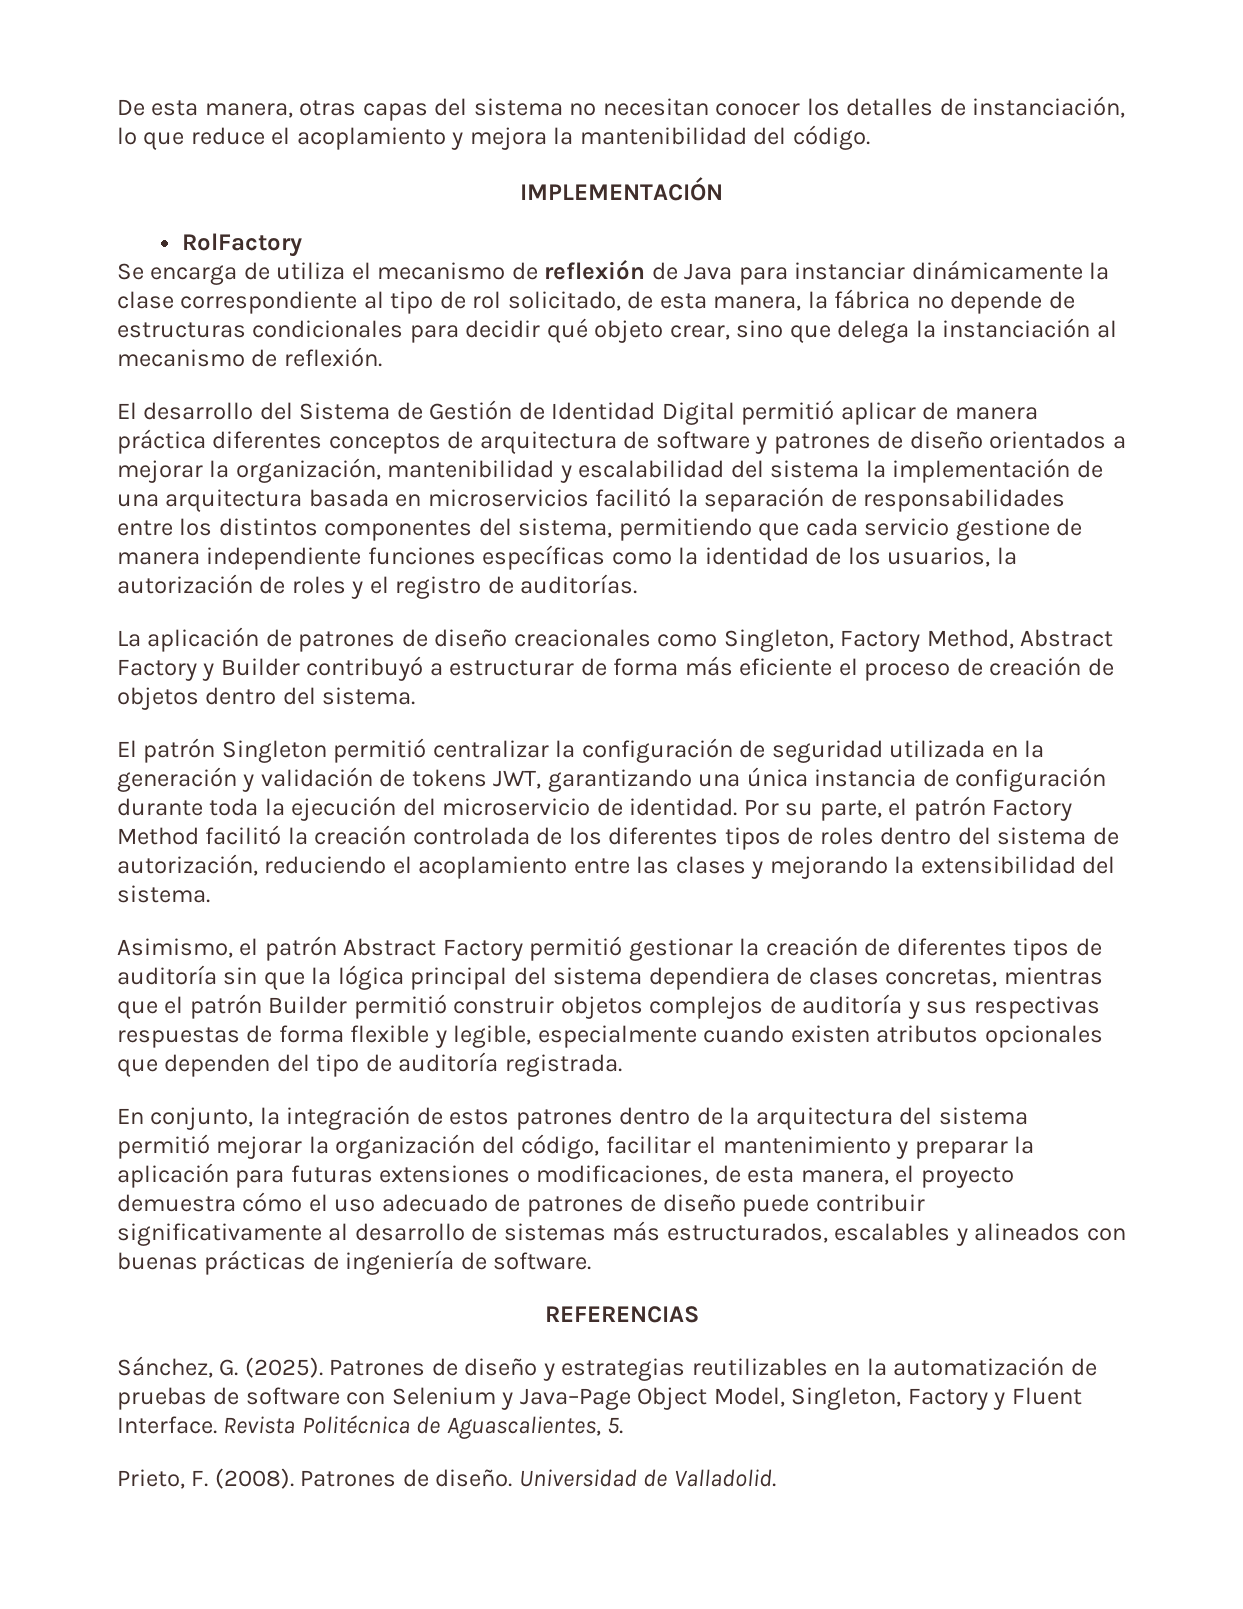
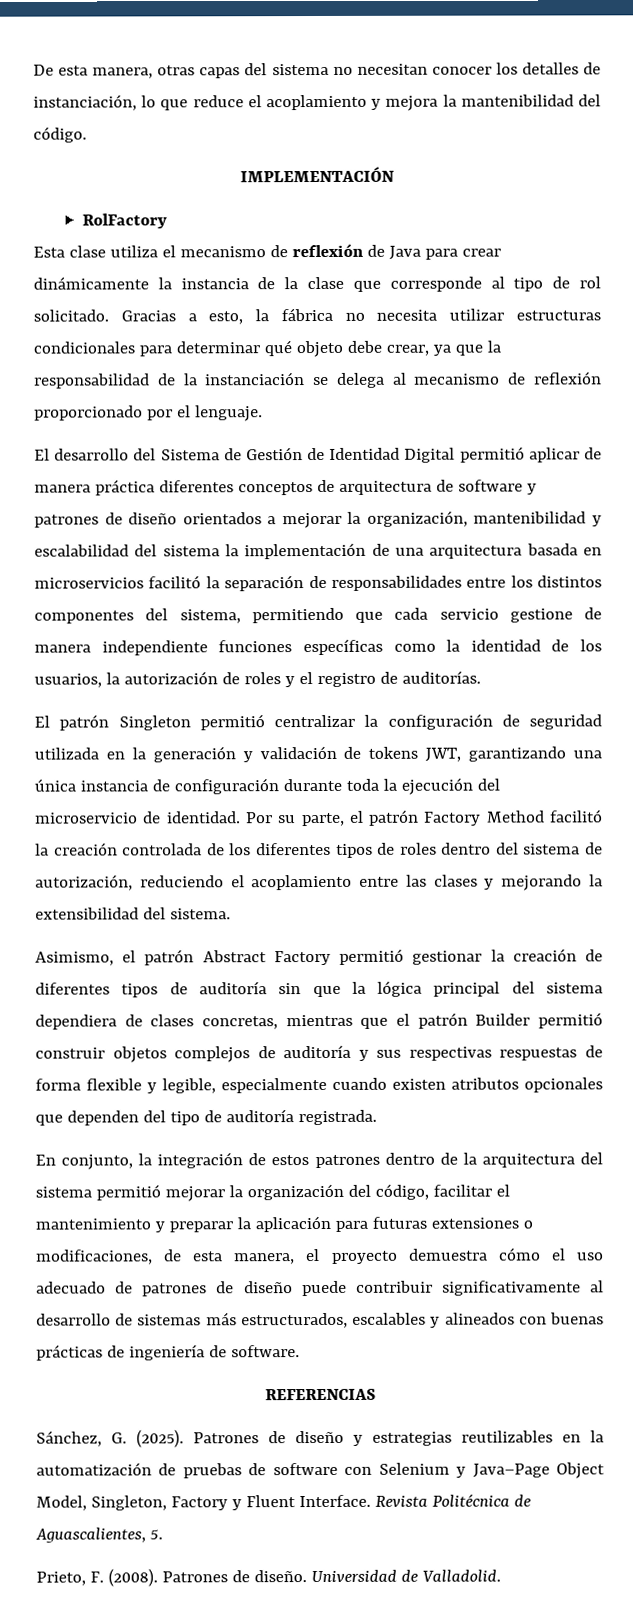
- Se encarga de utiliza el mecanismo de reflexión de Java para instanciar dinámicamente la clase correspondiente al tipo de rol solicitado, de esta manera, la fábrica no depende de estructuras condicionales para decidir qué objeto crear, sino que delega la instanciación al mecanismo de reflexión.
+ Esta clase utiliza el mecanismo de reflexión de Java para crear dinámicamente la instancia de la clase que corresponde al tipo de rol solicitado. Gracias a esto, la fábrica no necesita utilizar estructuras condicionales para determinar qué objeto debe crear, ya que la responsabilidad de la instanciación se delega al mecanismo de reflexión proporcionado por el lenguaje.
- La aplicación de patrones de diseño creacionales como Singleton, Factory Method, Abstract Factory y Builder contribuyó a estructurar de forma más eficiente el proceso de creación de objetos dentro del sistema.

